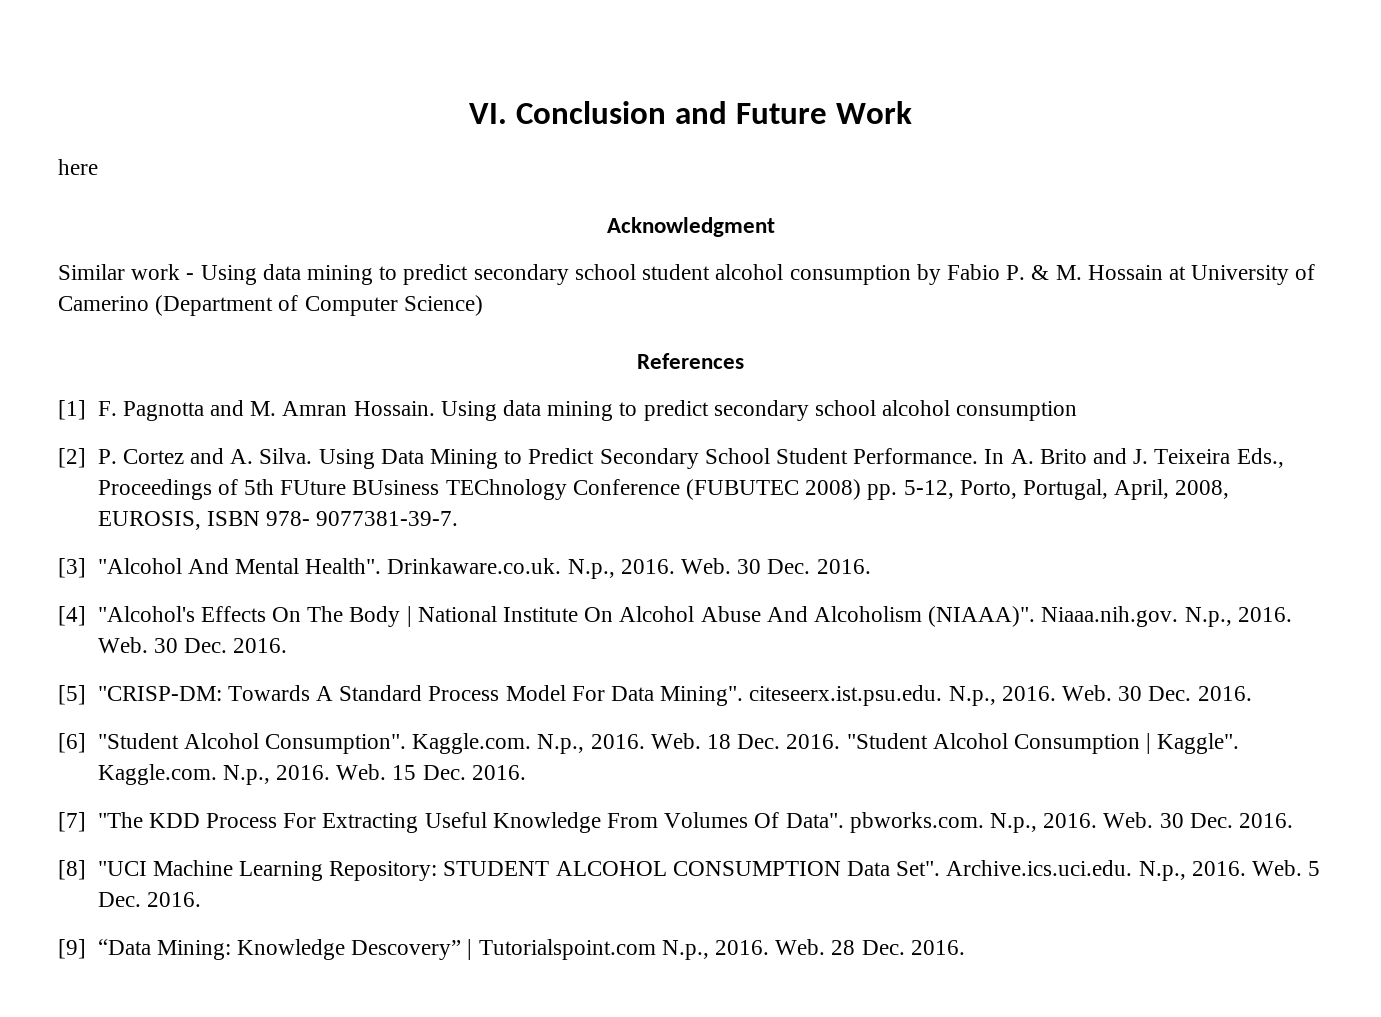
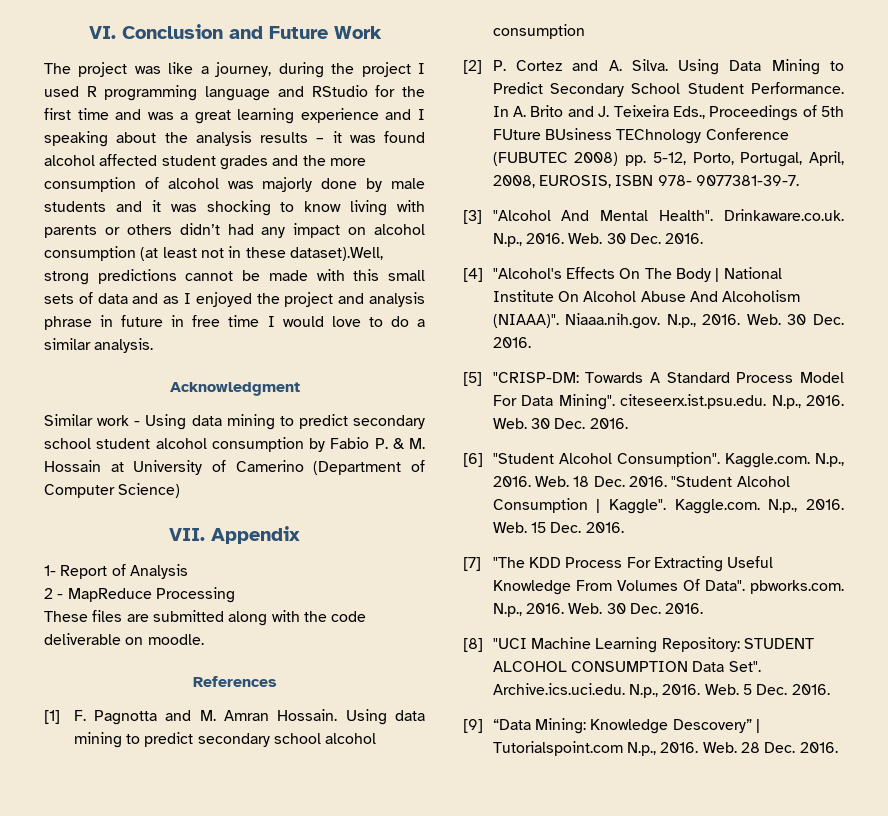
- here
+ The project was like a journey, during the project I used R programming language and RStudio for the first time and was a great learning experience and I speaking about the analysis results – it was found alcohol affected student grades and the more consumption of alcohol was majorly done by male students and it was shocking to know living with parents or others didn’t had any impact on alcohol consumption (at least not in these dataset).Well, strong predictions cannot be made with this small sets of data and as I enjoyed the project and analysis phrase in future in free time I would love to do a similar analysis.
+ VII. Appendix
+ 1- Report of Analysis
+ 2 - MapReduce Processing
+ These files are submitted along with the code deliverable on moodle.

